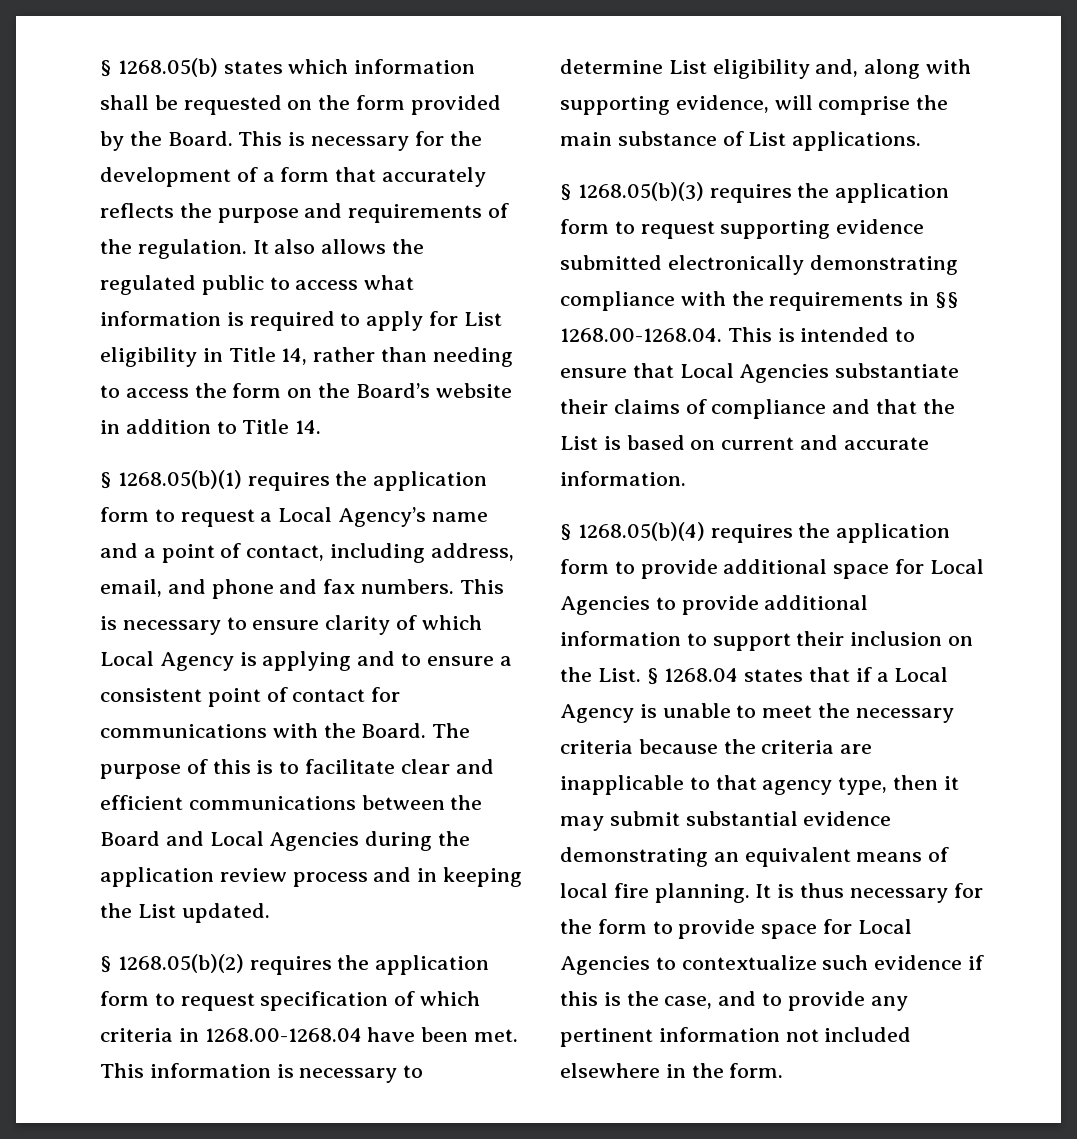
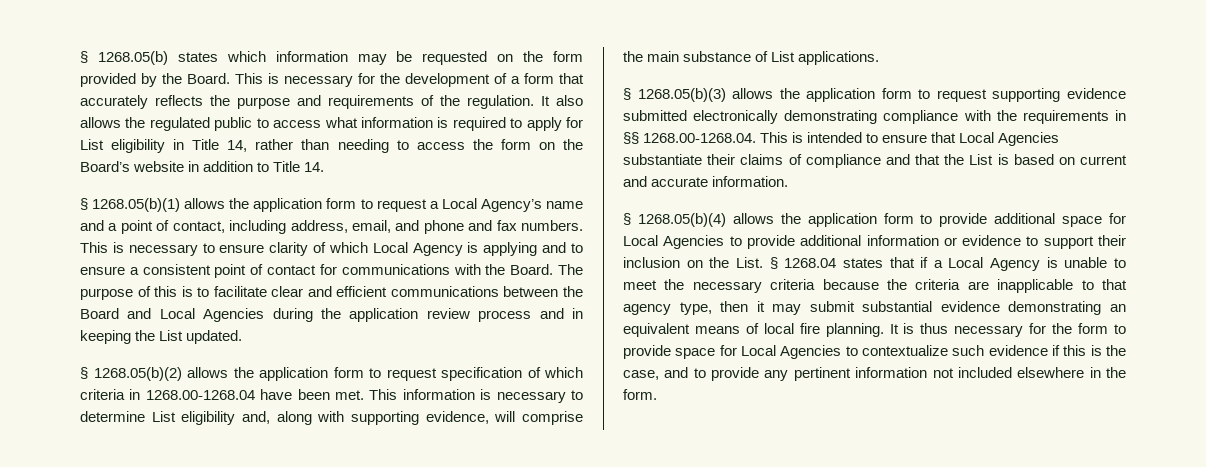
- § 1268.05(b) states which information shall be requested on the form provided by the Board.
+ § 1268.05(b) states which information may be requested on the form provided by the Board.
- § 1268.05(b)(1) requires the application form to request a Local Agency’s name and a point of contact, including address, email, and phone and fax numbers.
+ § 1268.05(b)(1) allows the application form to request a Local Agency’s name and a point of contact, including address, email, and phone and fax numbers.
- § 1268.05(b)(2) requires the application form to request specification of which criteria in 1268.00-1268.04 have been met.
+ § 1268.05(b)(2) allows the application form to request specification of which criteria in 1268.00-1268.04 have been met.
- § 1268.05(b)(3) requires the application form to request supporting evidence submitted electronically demonstrating compliance with the requirements in §§ 1268.00-1268.04. This is intended to ensure that Local Agencies substantiate their claims of compliance and that the List is based on current and accurate information.
+ § 1268.05(b)(3) allows the application form to request supporting evidence submitted electronically demonstrating compliance with the requirements in §§ 1268.00-1268.04. This is intended to ensure that Local Agencies substantiate their claims of compliance and that the List is based on current and accurate information.
- § 1268.05(b)(4) requires the application form to provide additional space for Local Agencies to provide additional information to support their inclusion on the List.
+ § 1268.05(b)(4) allows the application form to provide additional space for Local Agencies to provide additional information or evidence to support their inclusion on the List.

